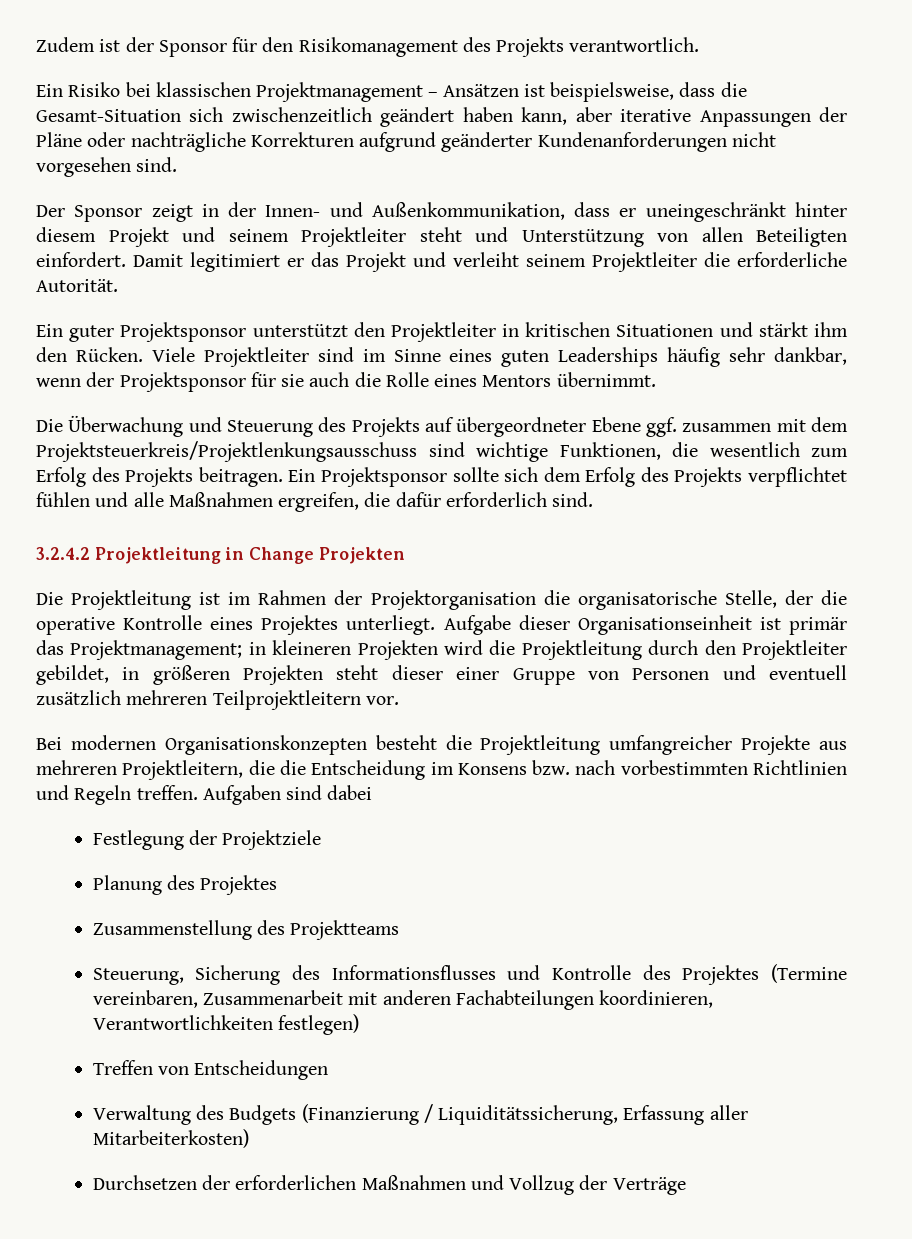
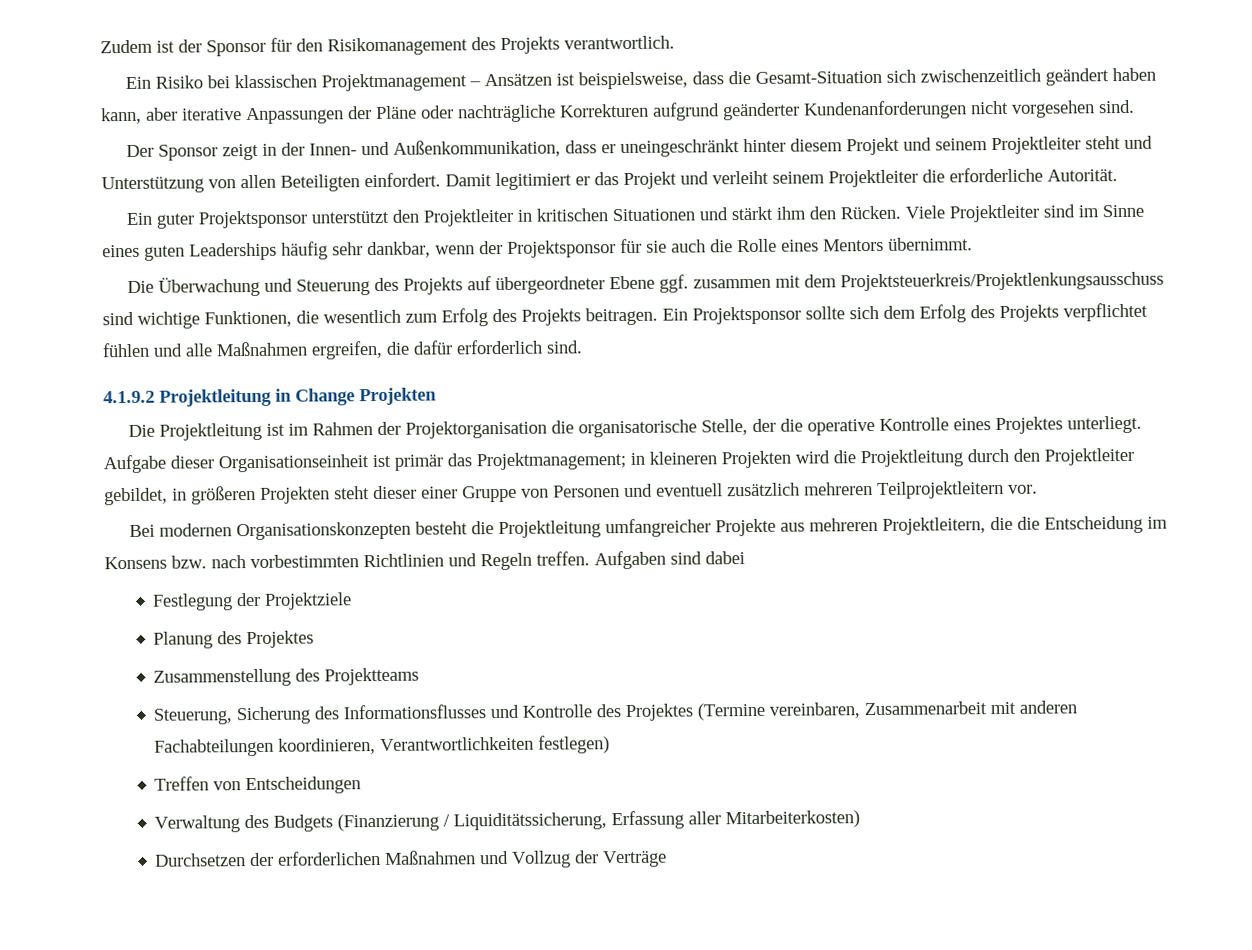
- 3.2.4.2 Projektleitung in Change Projekten
+ 4.1.9.2 Projektleitung in Change Projekten

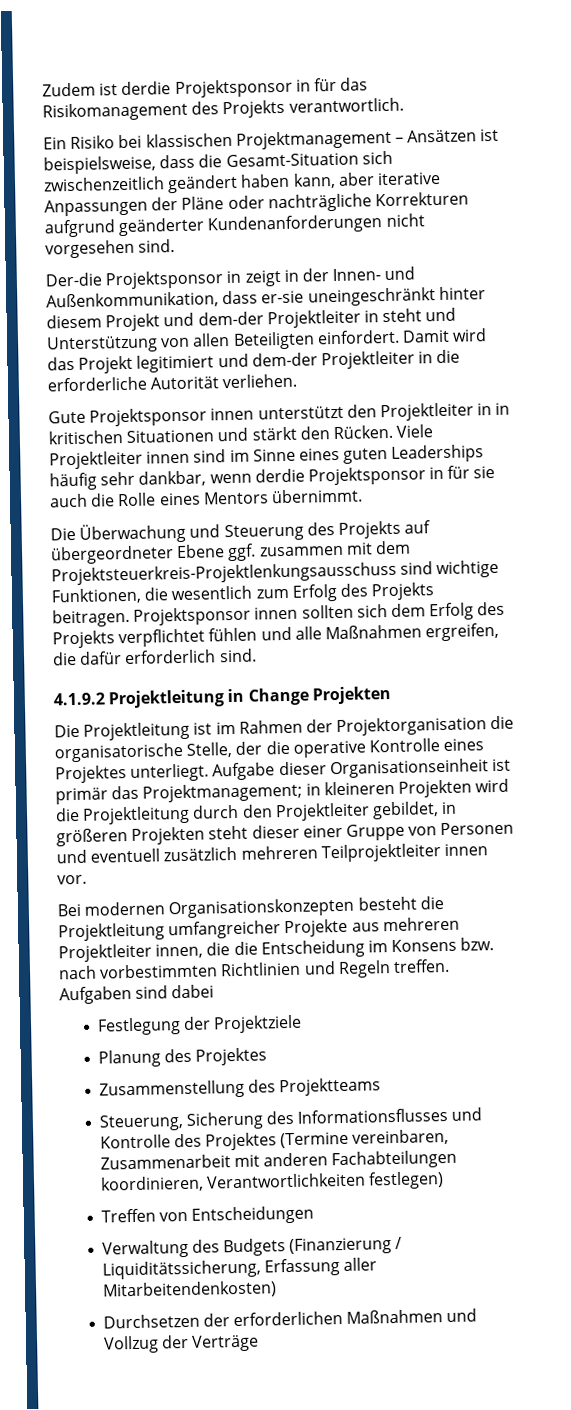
- Zudem ist der Sponsor für den Risikomanagement des Projekts verantwortlich.
+ Zudem ist derdie Projektsponsor in für das Risikomanagement des Projekts verantwortlich.
- Der Sponsor zeigt in der Innen- und Außenkommunikation, dass er uneingeschränkt hinter diesem Projekt und seinem Projektleiter steht und Unterstützung von allen Beteiligten einfordert.
+ Der-die Projektsponsor in zeigt in der Innen- und Außenkommunikation, dass er-sie uneingeschränkt hinter diesem Projekt und dem-der Projektleiter in steht und Unterstützung von allen Beteiligten einfordert.
- Damit legitimiert er das Projekt und verleiht seinem Projektleiter die erforderliche Autorität.
- Ein guter Projektsponsor unterstützt den Projektleiter in kritischen Situationen und stärkt ihm den Rücken.
+ Damit wird das Projekt legitimiert und dem-der Projektleiter in die erforderliche Autorität verliehen.
+ Gute Projektsponsor innen unterstützt den Projektleiter in in kritischen Situationen und stärkt den Rücken.
- Viele Projektleiter sind im Sinne eines guten Leaderships häufig sehr dankbar, wenn der Projektsponsor für sie auch die Rolle eines Mentors übernimmt.
+ Viele Projektleiter innen sind im Sinne eines guten Leaderships häufig sehr dankbar, wenn derdie Projektsponsor in für sie auch die Rolle eines Mentors übernimmt.
- Die Überwachung und Steuerung des Projekts auf übergeordneter Ebene ggf. zusammen mit dem Projektsteuerkreis/Projektlenkungsausschuss sind wichtige Funktionen, die wesentlich zum Erfolg des Projekts beitragen.
+ Die Überwachung und Steuerung des Projekts auf übergeordneter Ebene ggf. zusammen mit dem Projektsteuerkreis-Projektlenkungsausschuss sind wichtige Funktionen, die wesentlich zum Erfolg des Projekts beitragen.
- Ein Projektsponsor sollte sich dem Erfolg des Projekts verpflichtet fühlen und alle Maßnahmen ergreifen, die dafür erforderlich sind.
+ Projektsponsor innen sollten sich dem Erfolg des Projekts verpflichtet fühlen und alle Maßnahmen ergreifen, die dafür erforderlich sind.
- Aufgabe dieser Organisationseinheit ist primär das Projektmanagement; in kleineren Projekten wird die Projektleitung durch den Projektleiter gebildet, in größeren Projekten steht dieser einer Gruppe von Personen und eventuell zusätzlich mehreren Teilprojektleitern vor.
+ Aufgabe dieser Organisationseinheit ist primär das Projektmanagement; in kleineren Projekten wird die Projektleitung durch den Projektleiter gebildet, in größeren Projekten steht dieser einer Gruppe von Personen und eventuell zusätzlich mehreren Teilprojektleiter innen vor.
- Bei modernen Organisationskonzepten besteht die Projektleitung umfangreicher Projekte aus mehreren Projektleitern, die die Entscheidung im Konsens bzw. nach vorbestimmten Richtlinien und Regeln treffen.
+ Bei modernen Organisationskonzepten besteht die Projektleitung umfangreicher Projekte aus mehreren Projektleiter innen, die die Entscheidung im Konsens bzw. nach vorbestimmten Richtlinien und Regeln treffen.
- Verwaltung des Budgets (Finanzierung / Liquiditätssicherung, Erfassung aller Mitarbeiterkosten)
+ Verwaltung des Budgets (Finanzierung / Liquiditätssicherung, Erfassung aller Mitarbeitendenkosten)

